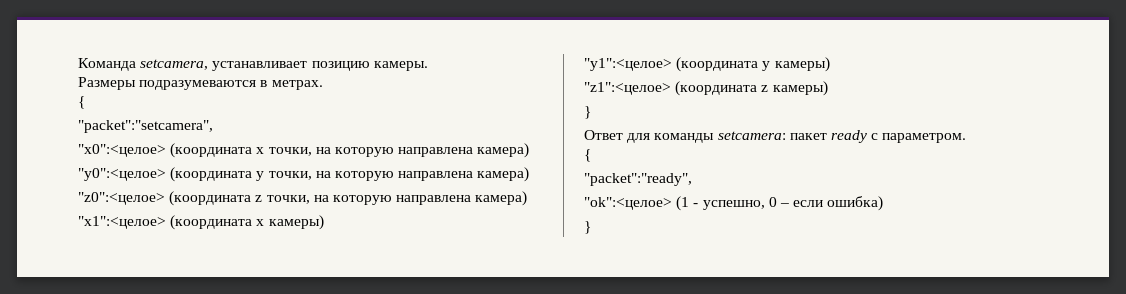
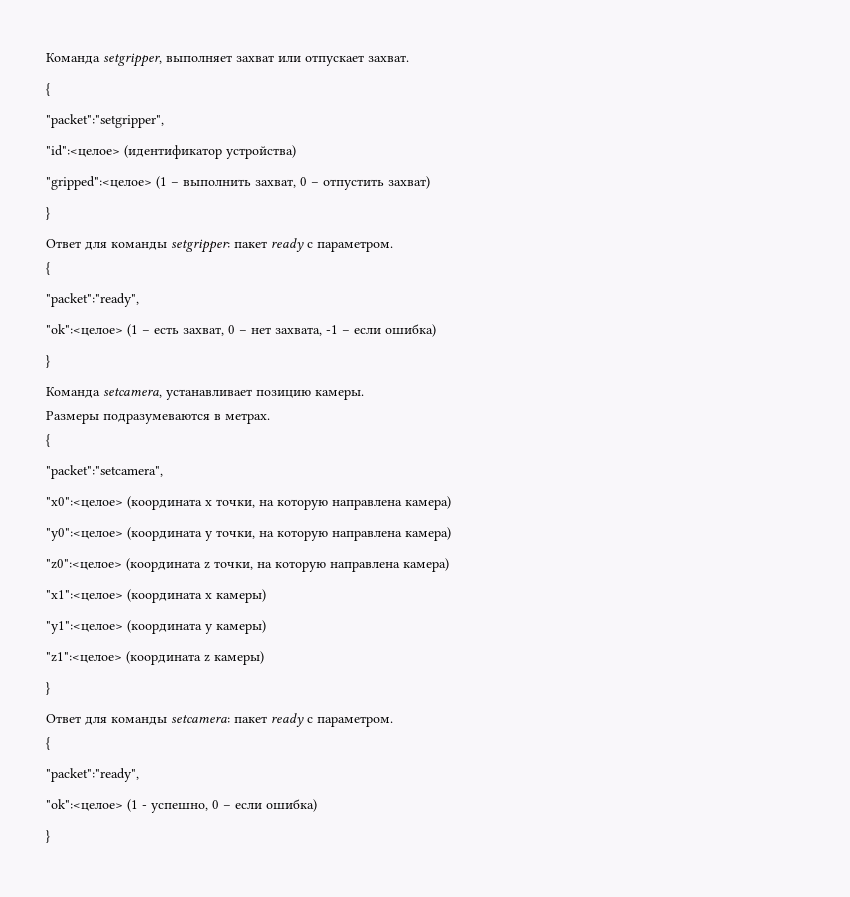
+ Команда setgripper, выполняет захват или отпускает захват.
+ {
+ "packet":"setgripper",
+ "id":<целое> (идентификатор устройства)
+ "gripped":<целое> (1 – выполнить захват, 0 – отпустить захват)
+ }
+ Ответ для команды setgripper: пакет ready с параметром.
+ {
+ "packet":"ready",
+ "ok":<целое> (1 – есть захват, 0 – нет захвата, -1 – если ошибка)
+ }

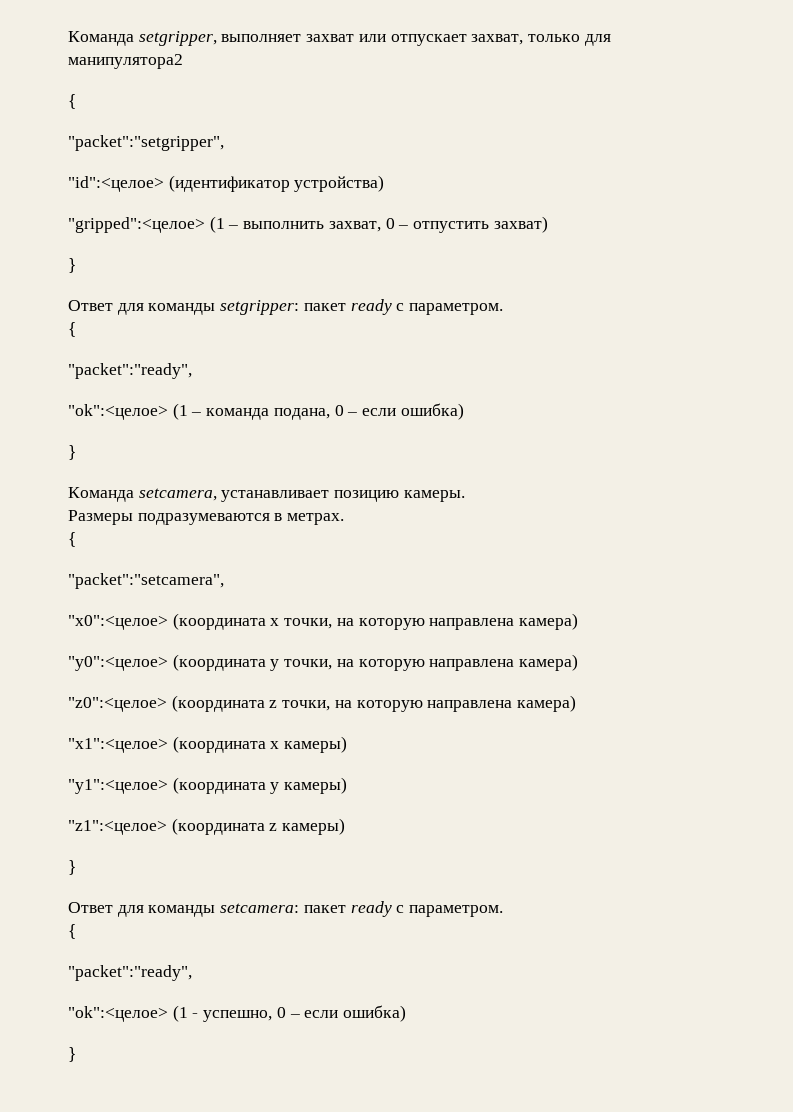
- Команда setgripper, выполняет захват или отпускает захват.
+ Команда setgripper, выполняет захват или отпускает захват, только для манипулятора2
- "ok":<целое> (1 – есть захват, 0 – нет захвата, -1 – если ошибка)
+ "ok":<целое> (1 – команда подана, 0 – если ошибка)

